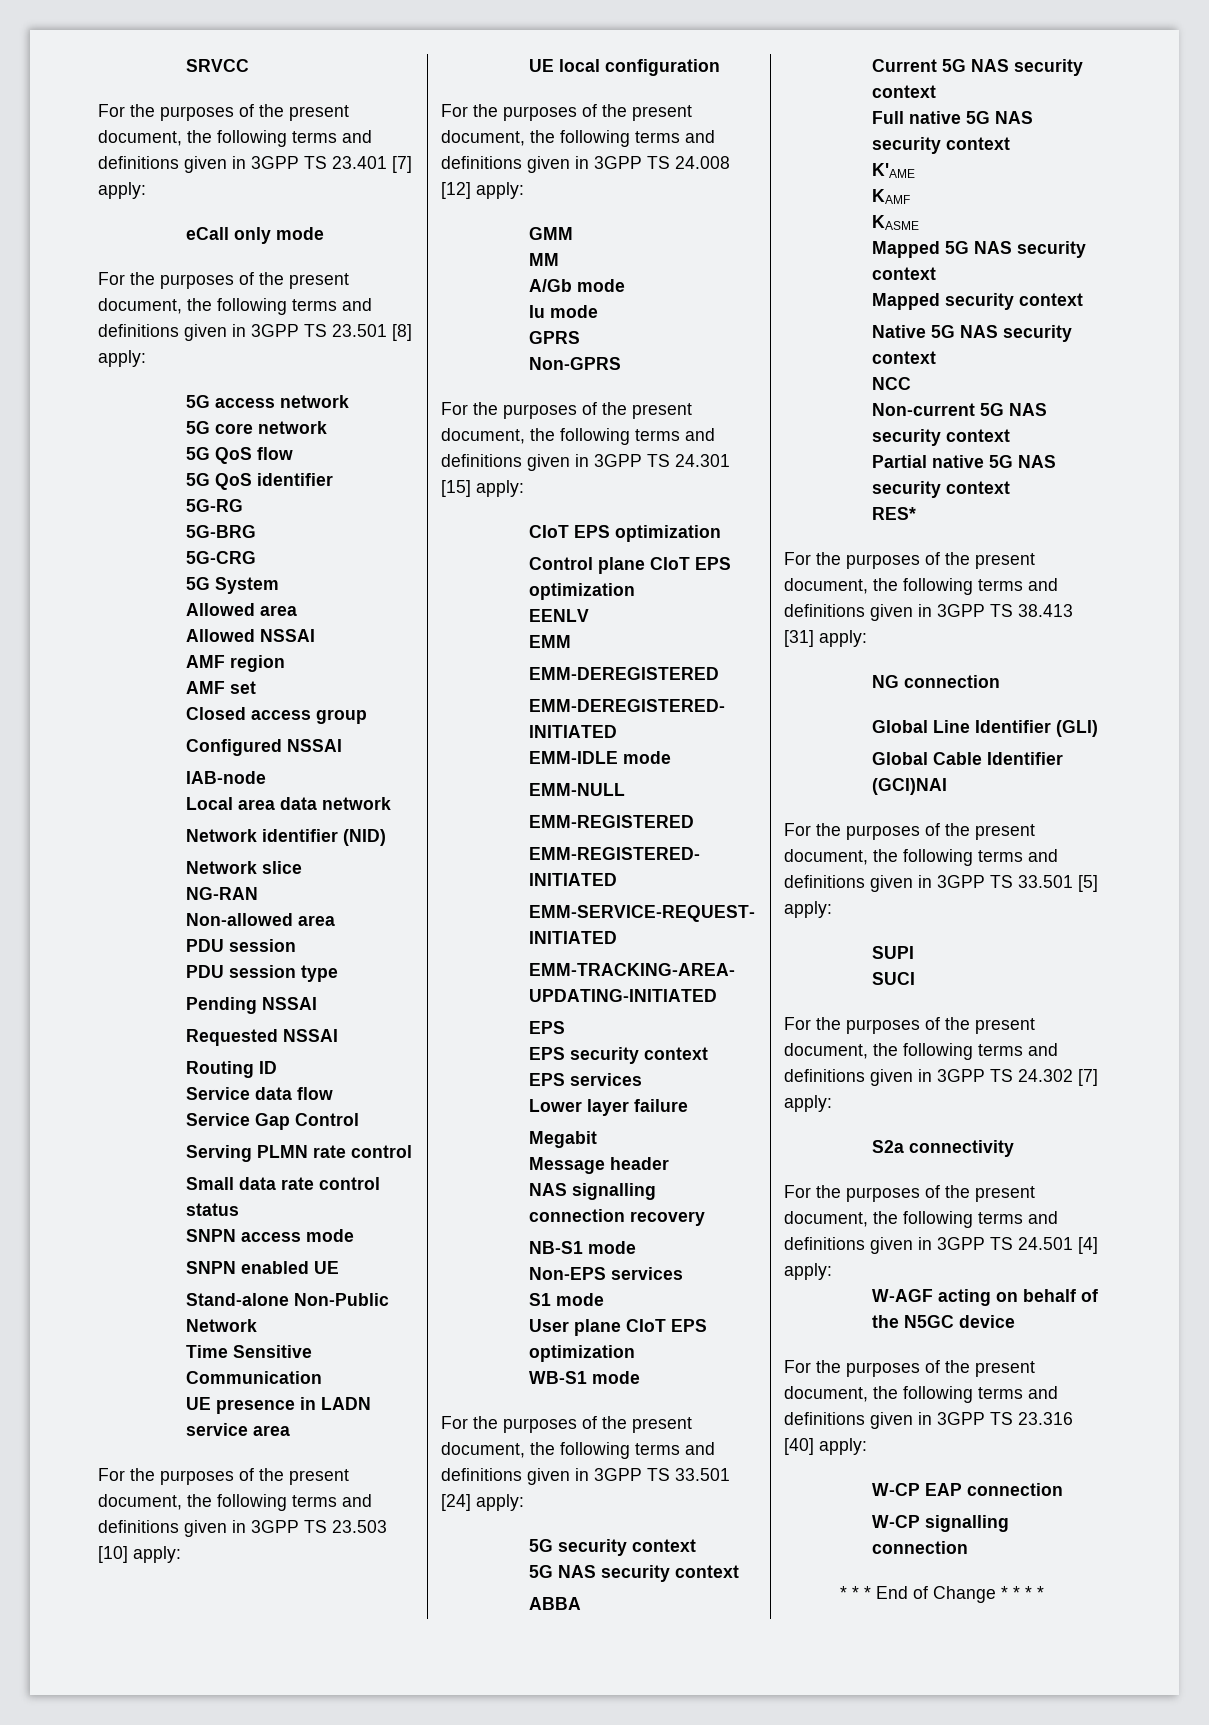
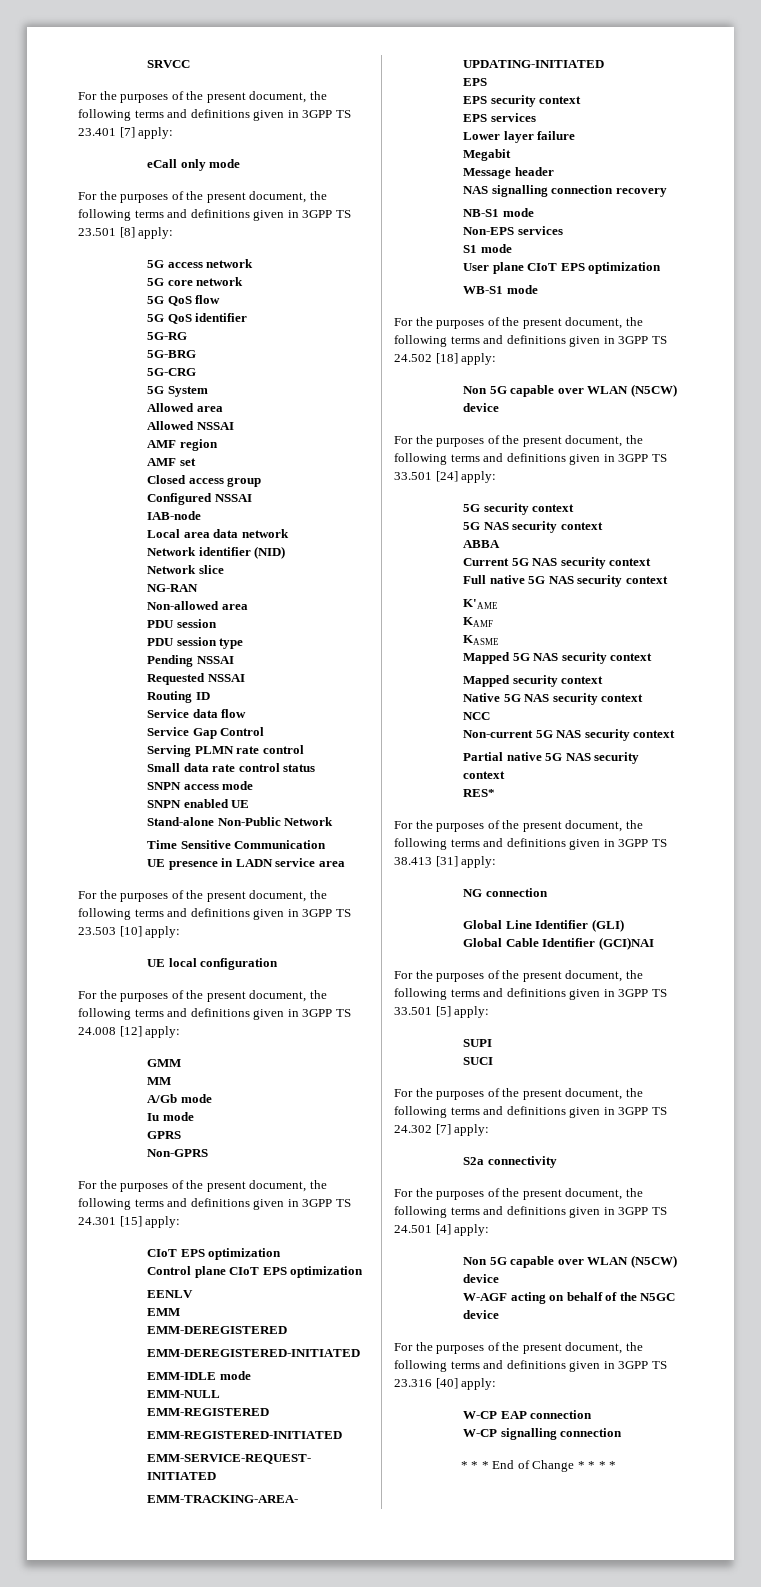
+ For the purposes of the present document, the following terms and definitions given in 3GPP TS 24.502 [18] apply:
+ Non 5G capable over WLAN (N5CW) device
  For the purposes of the present document, the following terms and definitions given in 3GPP TS 24.501 [4] apply:
+ Non 5G capable over WLAN (N5CW) device

